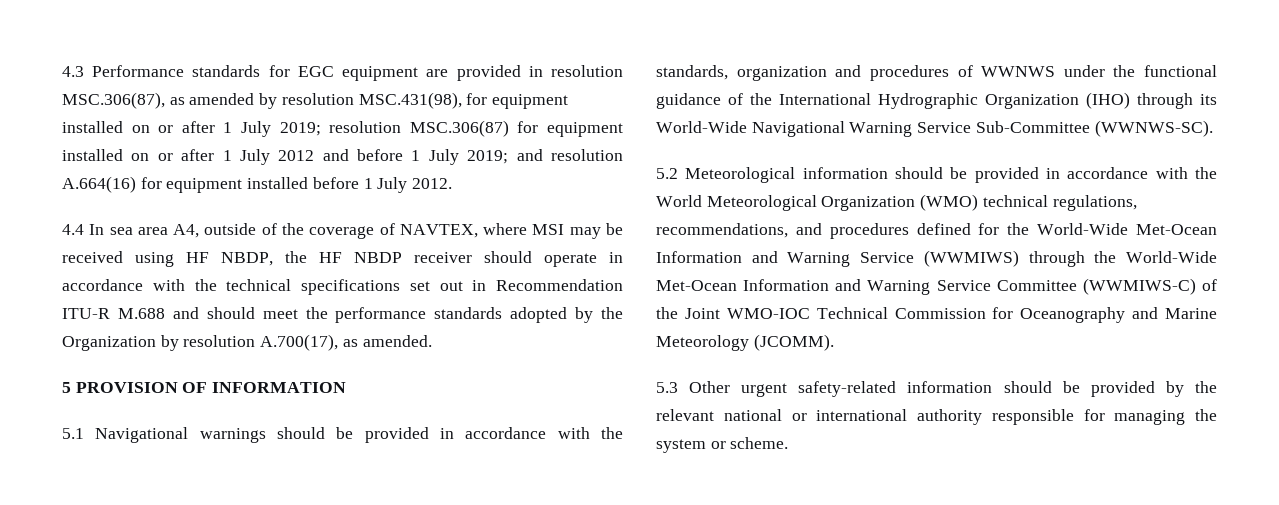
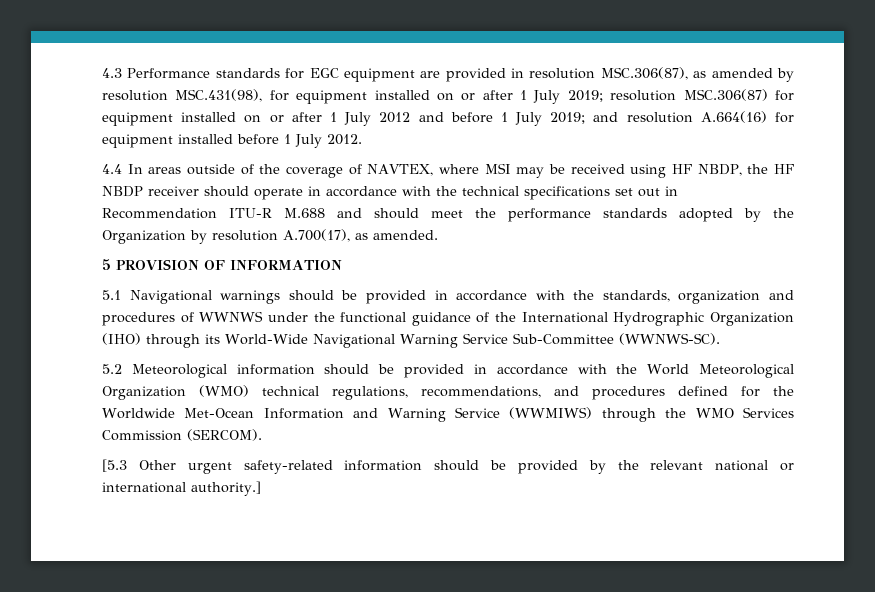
- 4.4 In sea area A4, outside of the coverage of NAVTEX, where MSI may be received using HF NBDP, the HF NBDP receiver should operate in accordance with the technical specifications set out in Recommendation ITU-R M.688 and should meet the performance standards adopted by the Organization by resolution A.700(17), as amended.
+ 4.4 In areas outside of the coverage of NAVTEX, where MSI may be received using HF NBDP, the HF NBDP receiver should operate in accordance with the technical specifications set out in Recommendation ITU-R M.688 and should meet the performance standards adopted by the Organization by resolution A.700(17), as amended.
- 5.2 Meteorological information should be provided in accordance with the World Meteorological Organization (WMO) technical regulations, recommendations, and procedures defined for the World-Wide Met-Ocean Information and Warning Service (WWMIWS) through the World-Wide Met-Ocean Information and Warning Service Committee (WWMIWS-C) of the Joint WMO-IOC Technical Commission for Oceanography and Marine Meteorology (JCOMM).
- 5.3 Other urgent safety-related information should be provided by the relevant national or international authority responsible for managing the system or scheme.
+ 5.2 Meteorological information should be provided in accordance with the World Meteorological Organization (WMO) technical regulations, recommendations, and procedures defined for the Worldwide Met-Ocean Information and Warning Service (WWMIWS) through the WMO Services Commission (SERCOM).
+ [5.3 Other urgent safety-related information should be provided by the relevant national or international authority.]

